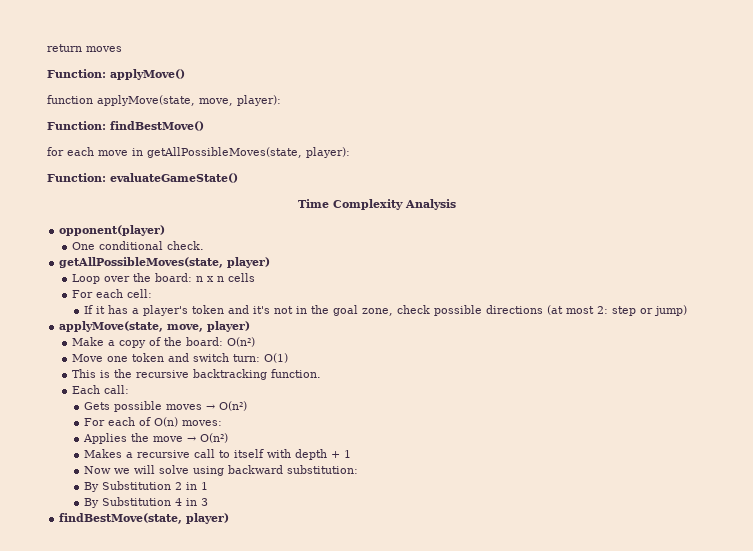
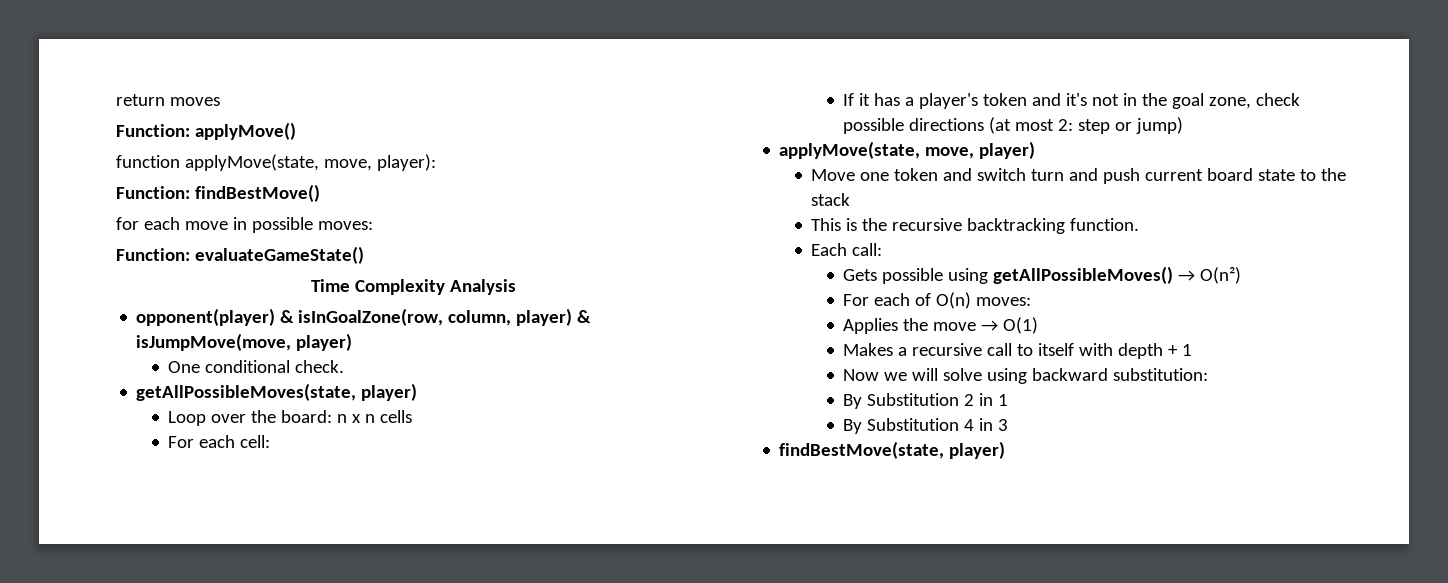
- for each move in getAllPossibleMoves(state, player):
+ for each move in possible moves:
- opponent(player)
+ opponent(player) & isInGoalZone(row, column, player) & isJumpMove(move, player)
- Make a copy of the board: O(n²)
- Move one token and switch turn: O(1)
+ Move one token and switch turn and push current board state to the stack
- Gets possible moves → O(n²)
+ Gets possible using getAllPossibleMoves() → O(n²)
- Applies the move → O(n²)
+ Applies the move → O(1)

